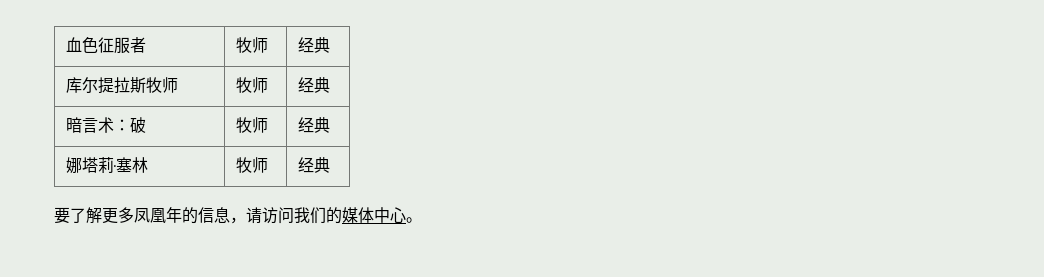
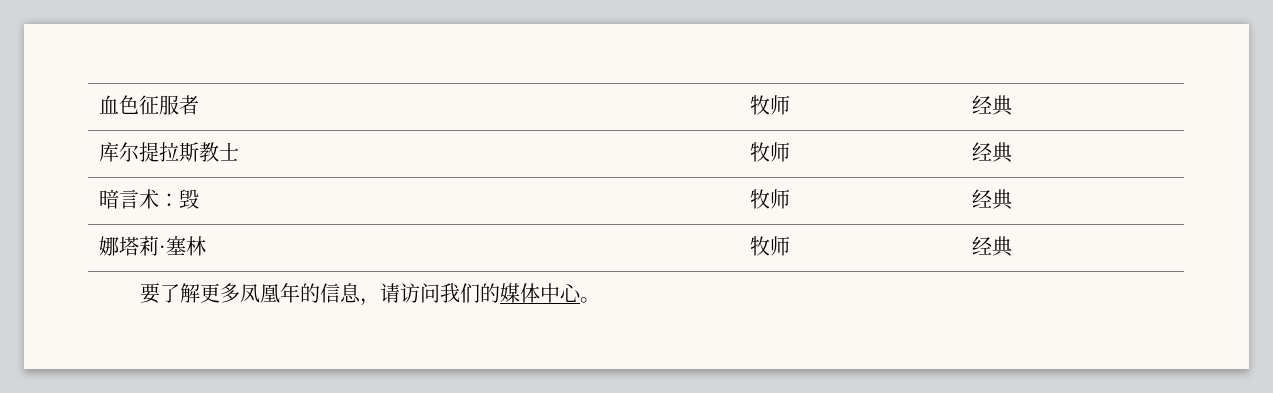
- 库尔提拉斯牧师 | 牧师 | 经典
+ 库尔提拉斯教士 | 牧师 | 经典
- 暗言术：破 | 牧师 | 经典
+ 暗言术：毁 | 牧师 | 经典

